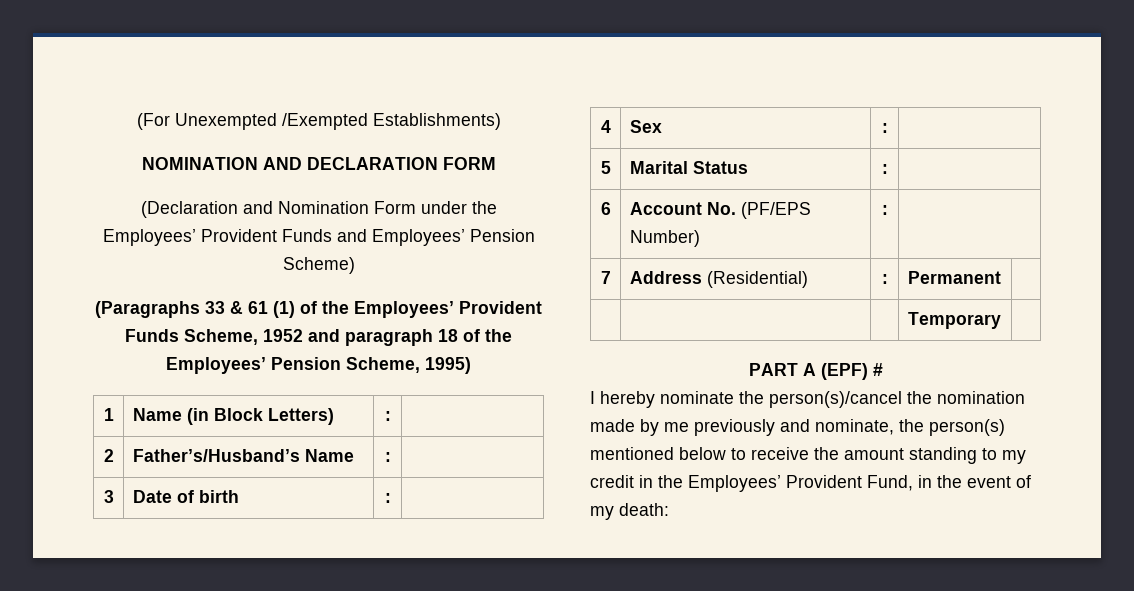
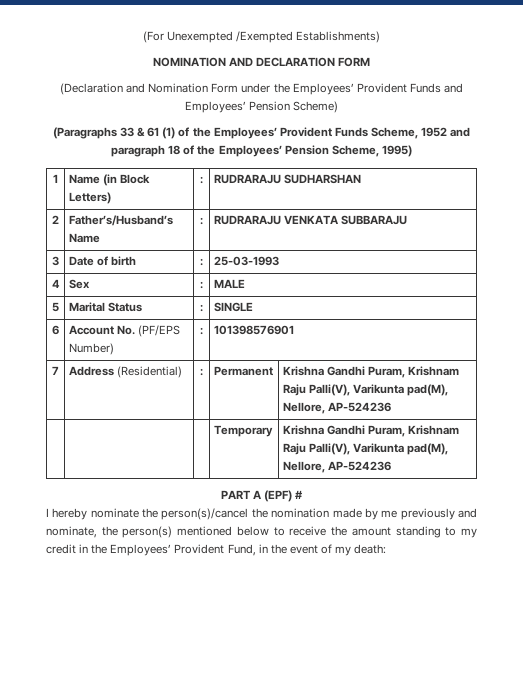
- 1 | Name (in Block Letters) | : |
+ 1 | Name (in Block Letters) | : | RUDRARAJU SUDHARSHAN
- 2 | Father’s/Husband’s Name | : |
+ 2 | Father’s/Husband’s Name | : | RUDRARAJU VENKATA SUBBARAJU
- 3 | Date of birth | : |
+ 3 | Date of birth | : | 25-03-1993
- 4 | Sex | : |
+ 4 | Sex | : | MALE
- 5 | Marital Status | : |
+ 5 | Marital Status | : | SINGLE
- 6 | Account No. (PF/EPS Number) | : |
+ 6 | Account No. (PF/EPS Number) | : | 101398576901
- 7 | Address (Residential) | : | Permanent |
- | | | Temporary |
+ 7 | Address (Residential) | : | Permanent | Krishna Gandhi Puram, Krishnam Raju Palli(V), Varikunta pad(M), Nellore, AP-524236
+ | | | Temporary | Krishna Gandhi Puram, Krishnam Raju Palli(V), Varikunta pad(M), Nellore, AP-524236

